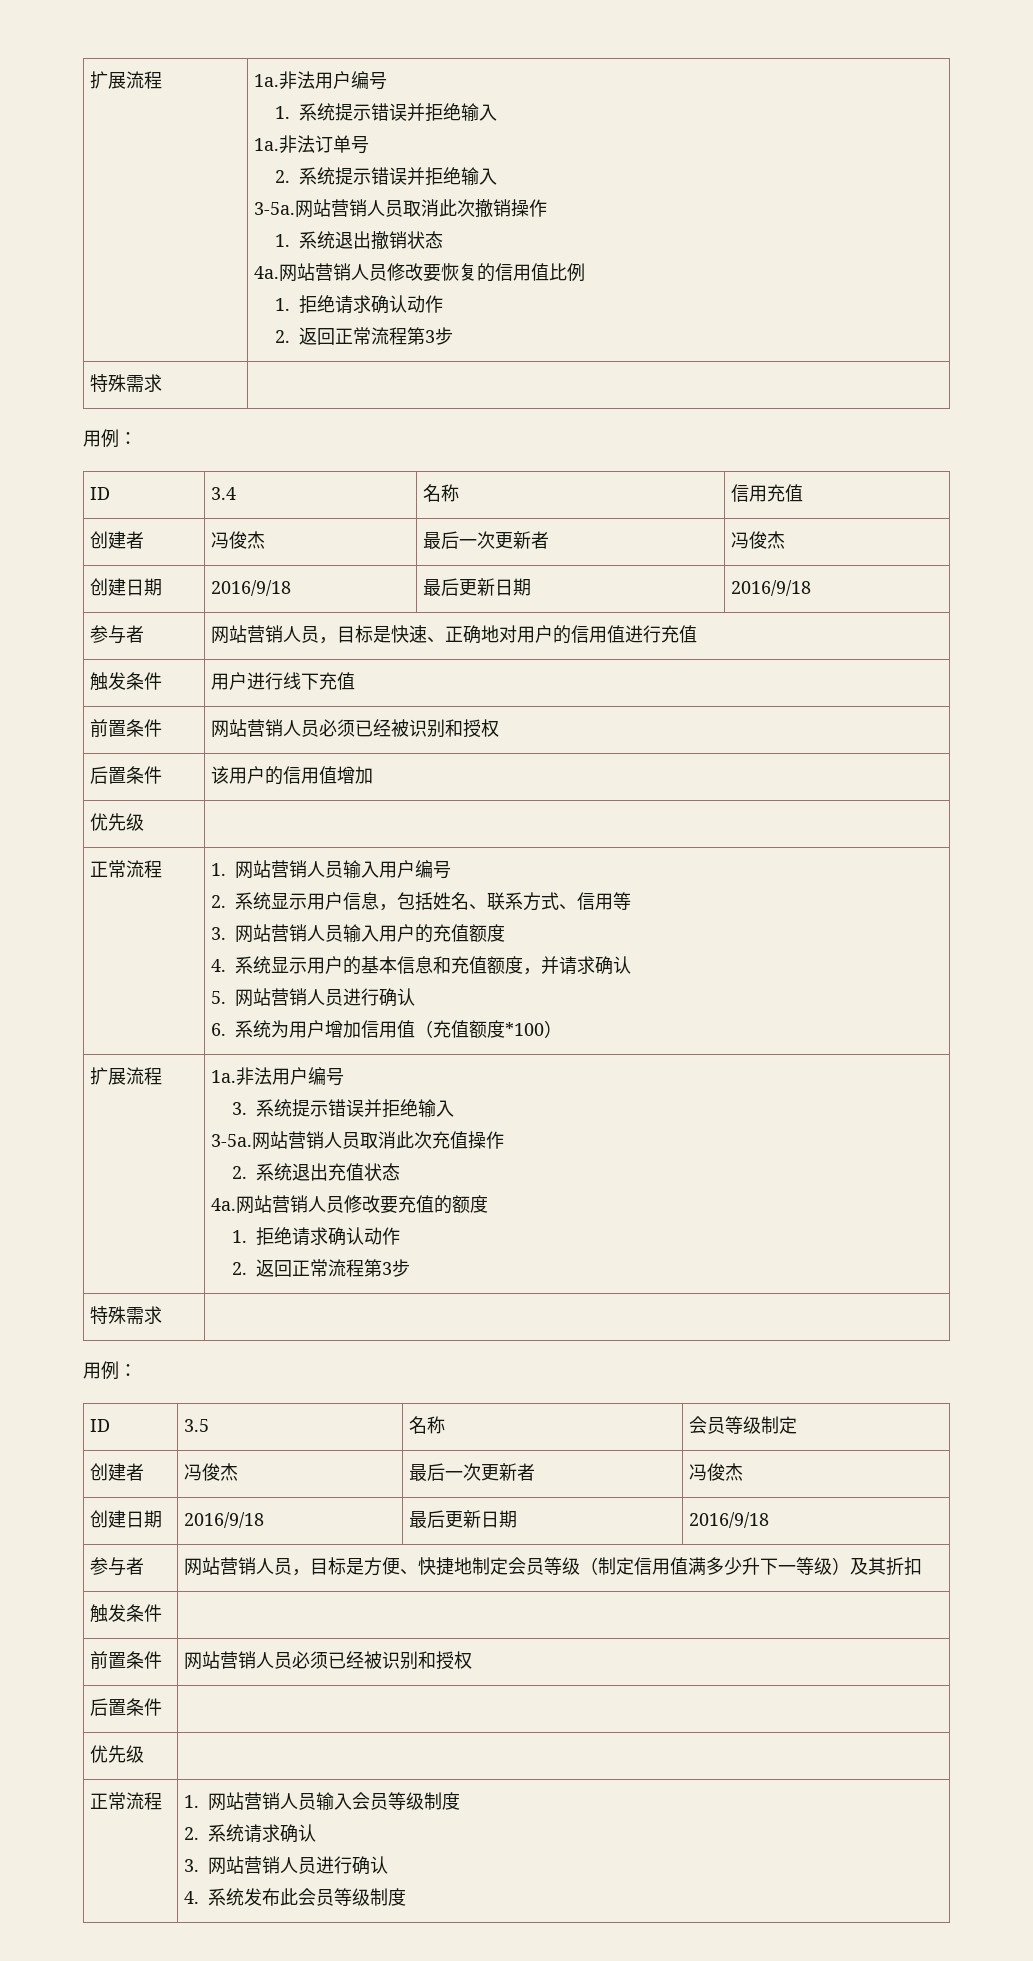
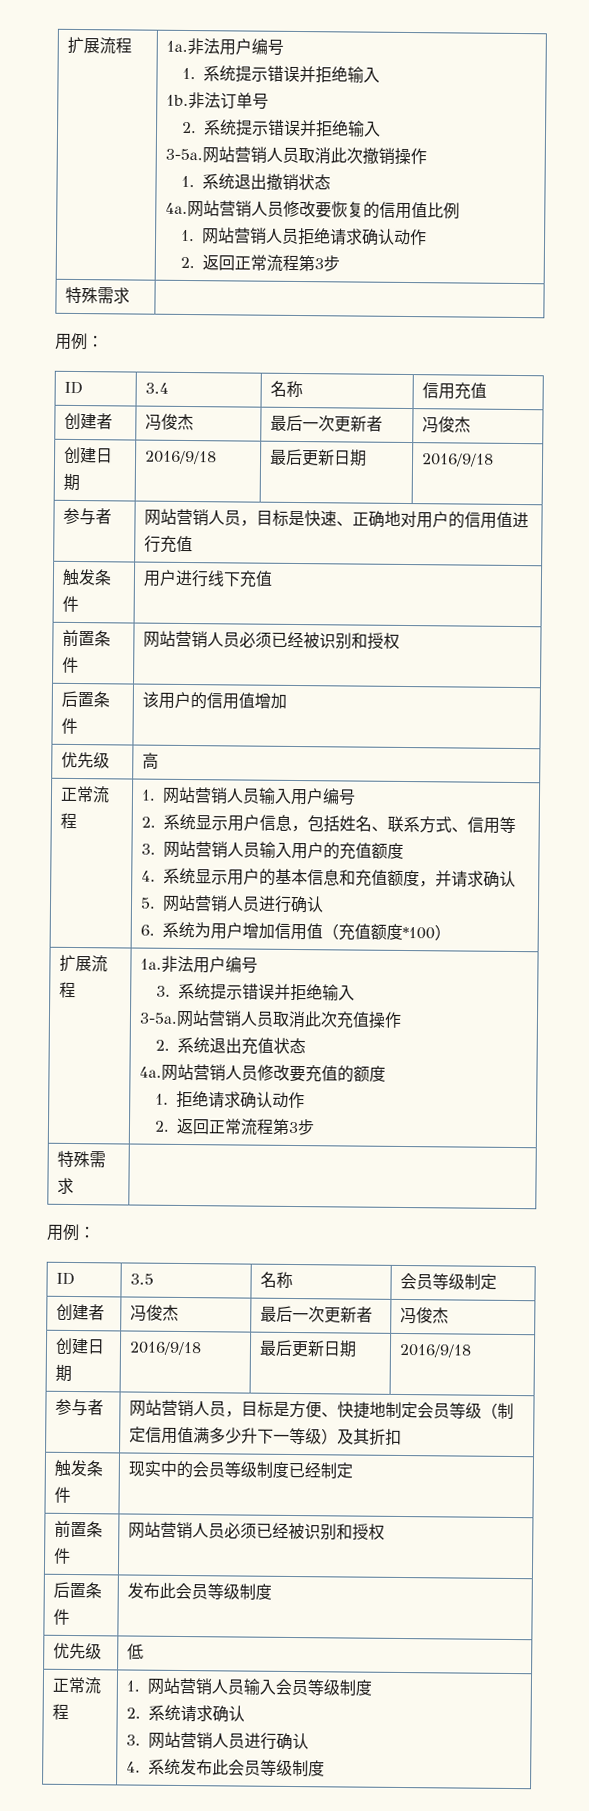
  1.系统提示错误并拒绝输入
- 1a.
+ 1b.
  网站营销人员修改要恢复的信用值比例
- 1.拒绝请求确认动作
+ 1.网站营销人员拒绝请求确认动作
  后置条件 | 该用户的信用值增加
- 优先级 |
+ 优先级 | 高
  参与者 | 网站营销人员，目标是方便、快捷地制定会员等级（制定信用值满多少升下一等级）及其折扣
- 触发条件 |
+ 触发条件 | 现实中的会员等级制度已经制定
  前置条件 | 网站营销人员必须已经被识别和授权
- 后置条件 |
- 优先级 |
+ 后置条件 | 发布此会员等级制度
+ 优先级 | 低

